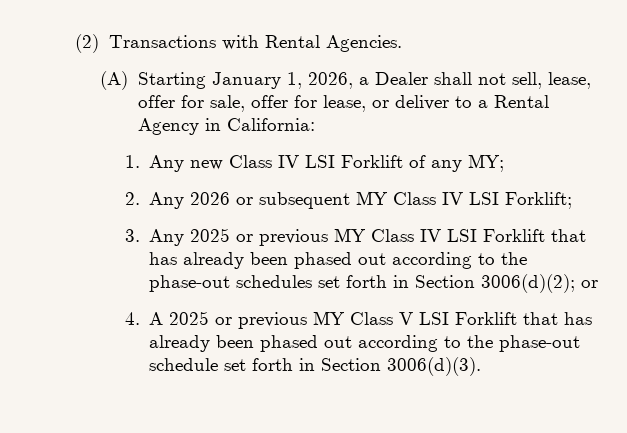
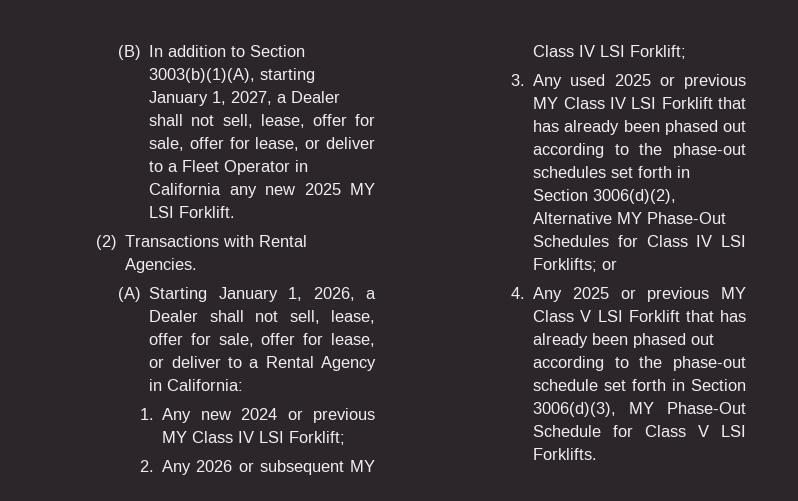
+ (B) In addition to Section 3003(b)(1)(A), starting January 1, 2027, a Dealer shall not sell, lease, offer for sale, offer for lease, or deliver to a Fleet Operator in California any new 2025 MY LSI Forklift.
- 1. Any new Class IV LSI Forklift of any MY;
+ 1. Any new 2024 or previous MY Class IV LSI Forklift;
- 3. Any 2025 or previous MY Class IV LSI Forklift that has already been phased out according to the phase-out schedules set forth in Section 3006(d)(2); or
+ 3. Any used 2025 or previous MY Class IV LSI Forklift that has already been phased out according to the phase-out schedules set forth in Section 3006(d)(2), Alternative MY Phase-Out Schedules for Class IV LSI Forklifts; or
- 4. A 2025 or previous MY Class V LSI Forklift that has already been phased out according to the phase-out schedule set forth in Section 3006(d)(3).
+ 4. Any 2025 or previous MY Class V LSI Forklift that has already been phased out according to the phase-out schedule set forth in Section 3006(d)(3), MY Phase-Out Schedule for Class V LSI Forklifts.

